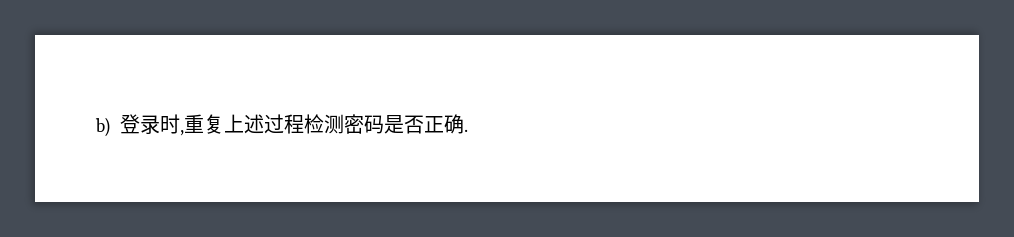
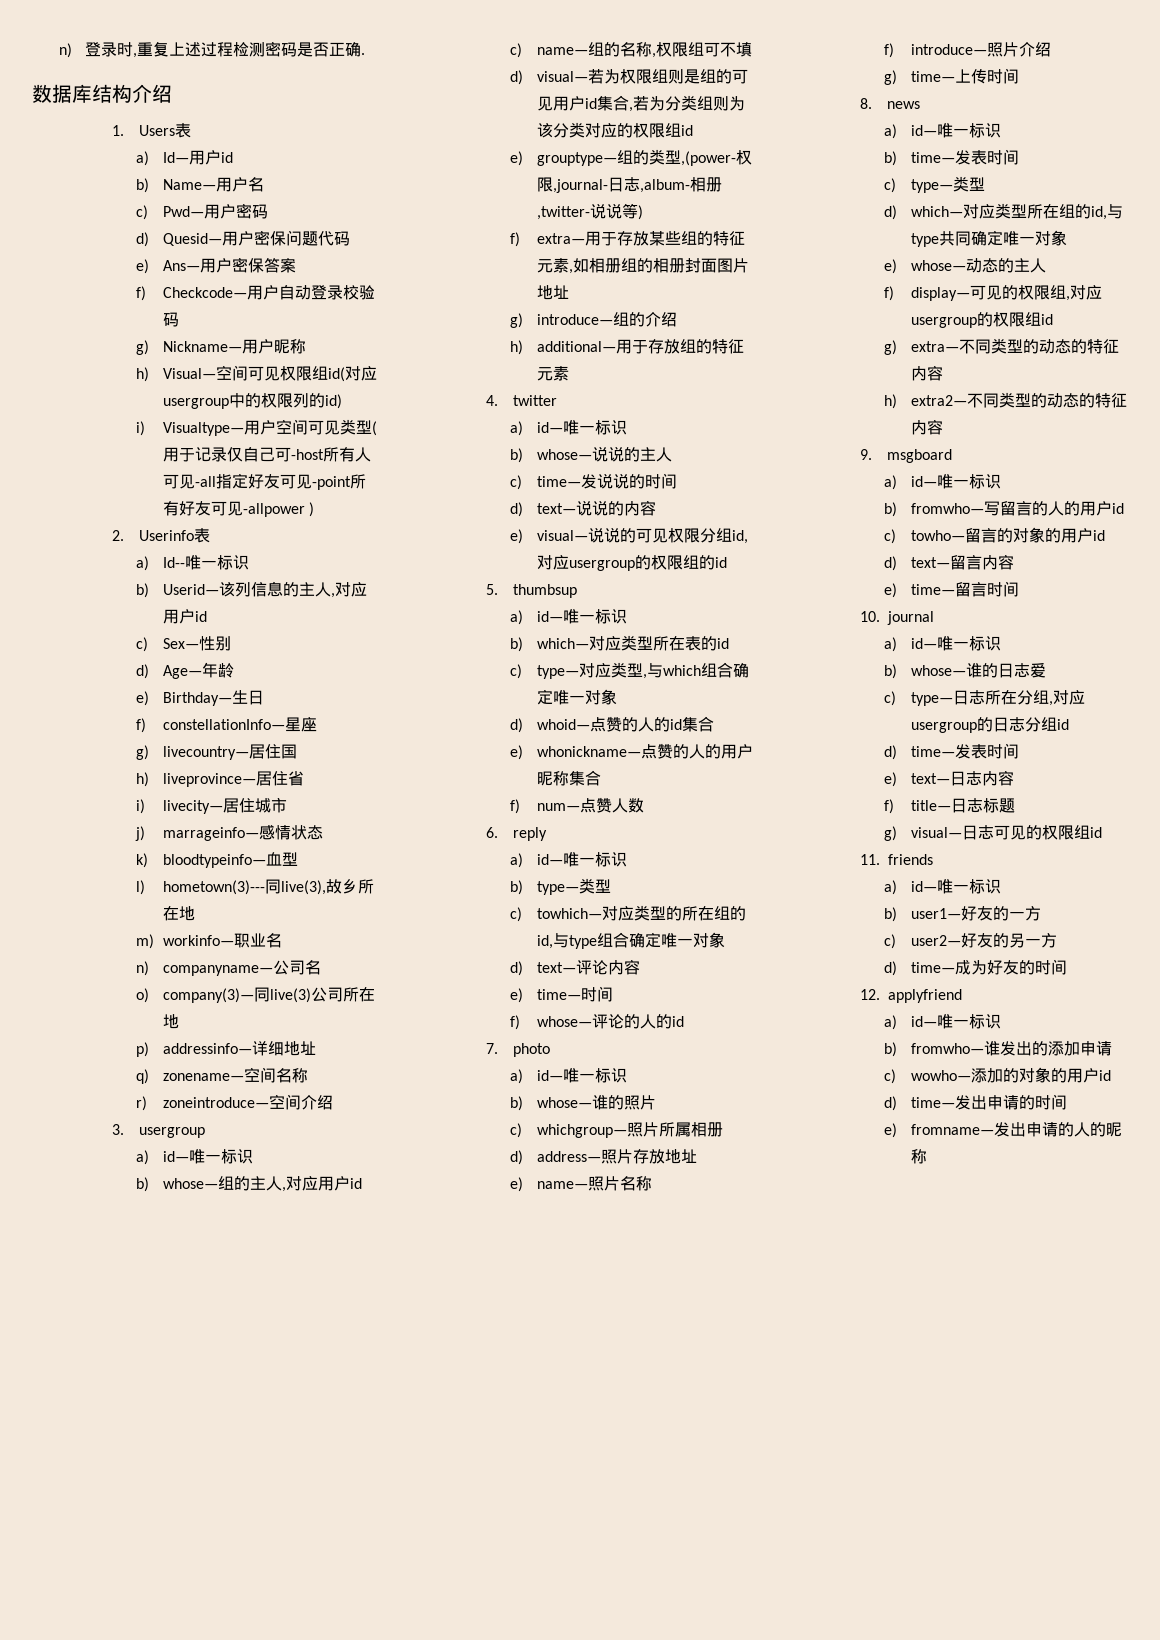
- b)登录时,重复上述过程检测密码是否正确.
+ n)登录时,重复上述过程检测密码是否正确.
+ 数据库结构介绍
+ 1. Users表
+ a) Id—用户id
+ b) Name—用户名
+ c) Pwd—用户密码
+ d) Quesid—用户密保问题代码
+ e) Ans—用户密保答案
+ f) Checkcode—用户自动登录校验码
+ g) Nickname—用户昵称
+ h) Visual—空间可见权限组id(对应usergroup中的权限列的id)
+ i) Visualtype—用户空间可见类型(用于记录仅自己可-host所有人可见-all指定好友可见-point所有好友可见-allpower )
+ 2. Userinfo表
+ a) Id--唯一标识
+ b) Userid—该列信息的主人,对应用户id
+ c) Sex—性别
+ d) Age—年龄
+ e) Birthday—生日
+ f) constellationInfo—星座
+ g) livecountry—居住国
+ h) liveprovince—居住省
+ i) livecity—居住城市
+ j) marrageinfo—感情状态
+ k) bloodtypeinfo—血型
+ l) hometown(3)---同live(3),故乡所在地
+ m) workinfo—职业名
+ n) companyname—公司名
+ o) company(3)—同live(3)公司所在地
+ p) addressinfo—详细地址
+ q) zonename—空间名称
+ r) zoneintroduce—空间介绍
+ 3. usergroup
+ a) id—唯一标识
+ b) whose—组的主人,对应用户id
+ c) name—组的名称,权限组可不填
+ d) visual—若为权限组则是组的可见用户id集合,若为分类组则为该分类对应的权限组id
+ e) grouptype—组的类型,(power-权限,journal-日志,album-相册,twitter-说说等)
+ f) extra—用于存放某些组的特征元素,如相册组的相册封面图片地址
+ g) introduce—组的介绍
+ h) additional—用于存放组的特征元素
+ 4. twitter
+ a) id—唯一标识
+ b) whose—说说的主人
+ c) time—发说说的时间
+ d) text—说说的内容
+ e) visual—说说的可见权限分组id,对应usergroup的权限组的id
+ 5. thumbsup
+ a) id—唯一标识
+ b) which—对应类型所在表的id
+ c) type—对应类型,与which组合确定唯一对象
+ d) whoid—点赞的人的id集合
+ e) whonickname—点赞的人的用户昵称集合
+ f) num—点赞人数
+ 6. reply
+ a) id—唯一标识
+ b) type—类型
+ c) towhich—对应类型的所在组的id,与type组合确定唯一对象
+ d) text—评论内容
+ e) time—时间
+ f) whose—评论的人的id
+ 7. photo
+ a) id—唯一标识
+ b) whose—谁的照片
+ c) whichgroup—照片所属相册
+ d) address—照片存放地址
+ e) name—照片名称
+ f) introduce—照片介绍
+ g) time—上传时间
+ 8. news
+ a) id—唯一标识
+ b) time—发表时间
+ c) type—类型
+ d) which—对应类型所在组的id,与type共同确定唯一对象
+ e) whose—动态的主人
+ f) display—可见的权限组,对应usergroup的权限组id
+ g) extra—不同类型的动态的特征内容
+ h) extra2—不同类型的动态的特征内容
+ 9. msgboard
+ a) id—唯一标识
+ b) fromwho—写留言的人的用户id
+ c) towho—留言的对象的用户id
+ d) text—留言内容
+ e) time—留言时间
+ 10. journal
+ a) id—唯一标识
+ b) whose—谁的日志爱
+ c) type—日志所在分组,对应usergroup的日志分组id
+ d) time—发表时间
+ e) text—日志内容
+ f) title—日志标题
+ g) visual—日志可见的权限组id
+ 11. friends
+ a) id—唯一标识
+ b) user1—好友的一方
+ c) user2—好友的另一方
+ d) time—成为好友的时间
+ 12. applyfriend
+ a) id—唯一标识
+ b) fromwho—谁发出的添加申请
+ c) wowho—添加的对象的用户id
+ d) time—发出申请的时间
+ e) fromname—发出申请的人的昵称

